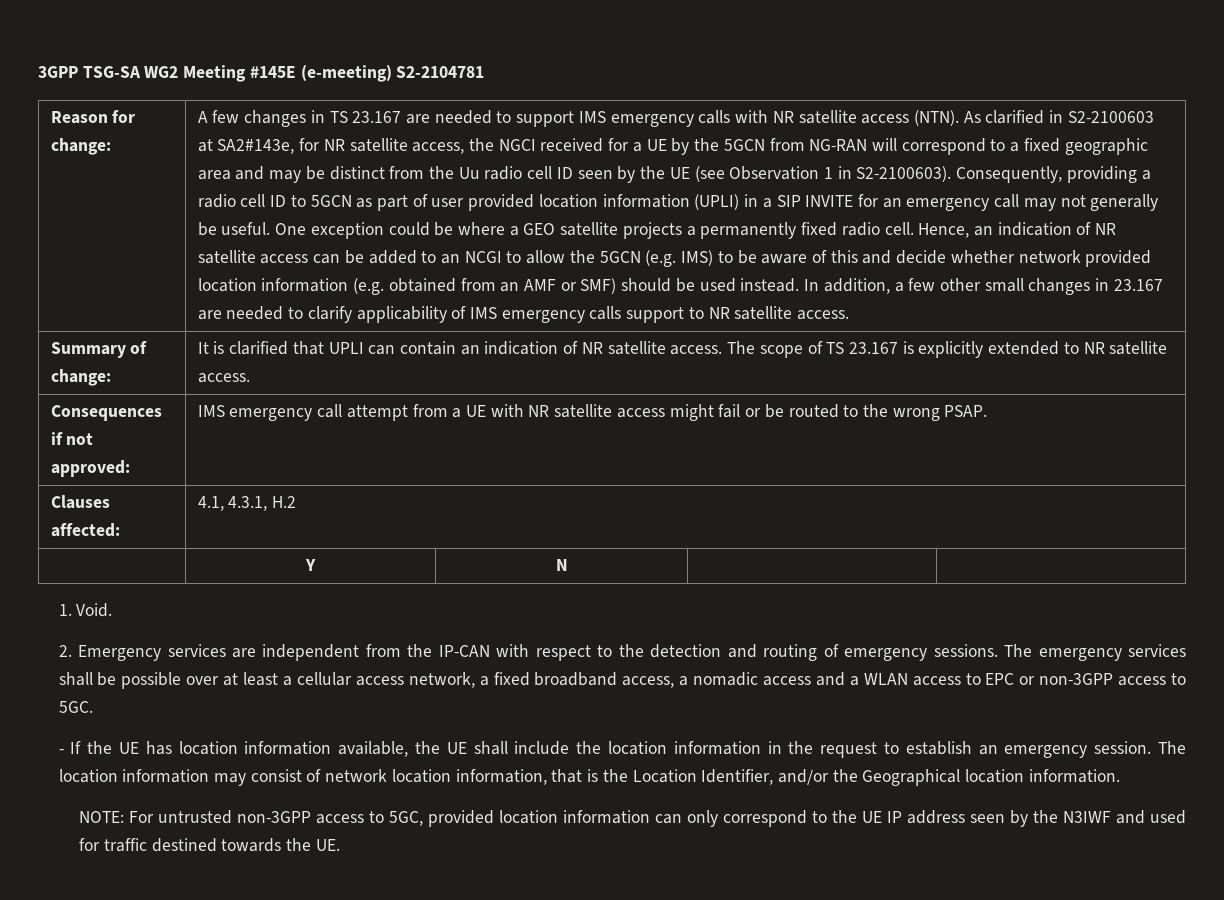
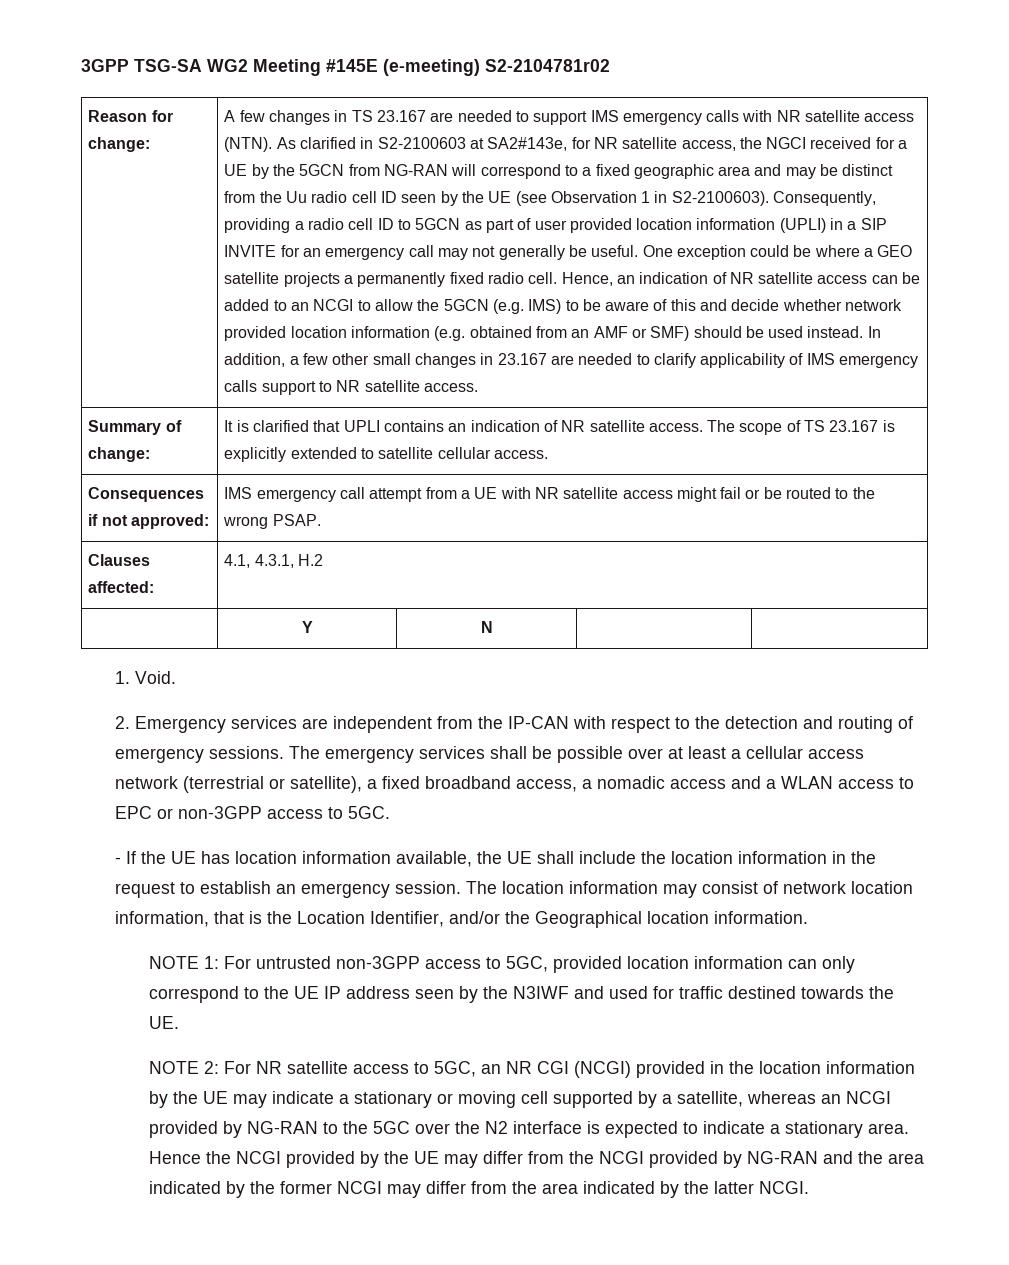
- 3GPP TSG-SA WG2 Meeting #145E (e-meeting) S2-2104781
+ 3GPP TSG-SA WG2 Meeting #145E (e-meeting) S2-2104781r02
- Summary of change: | It is clarified that UPLI can contain an indication of NR satellite access. The scope of TS 23.167 is explicitly extended to NR satellite access.
+ Summary of change: | It is clarified that UPLI contains an indication of NR satellite access. The scope of TS 23.167 is explicitly extended to satellite cellular access.
- The emergency services shall be possible over at least a cellular access network, a fixed broadband access, a nomadic access and a WLAN access to EPC or non-3GPP access to 5GC.
+ The emergency services shall be possible over at least a cellular access network (terrestrial or satellite), a fixed broadband access, a nomadic access and a WLAN access to EPC or non-3GPP access to 5GC.
- NOTE: For untrusted non-3GPP access to 5GC, provided location information can only correspond to the UE IP address seen by the N3IWF and used for traffic destined towards the UE.
+ NOTE 1: For untrusted non-3GPP access to 5GC, provided location information can only correspond to the UE IP address seen by the N3IWF and used for traffic destined towards the UE.
+ NOTE 2: For NR satellite access to 5GC, an NR CGI (NCGI) provided in the location information by the UE may indicate a stationary or moving cell supported by a satellite, whereas an NCGI provided by NG-RAN to the 5GC over the N2 interface is expected to indicate a stationary area. Hence the NCGI provided by the UE may differ from the NCGI provided by NG-RAN and the area indicated by the former NCGI may differ from the area indicated by the latter NCGI.

